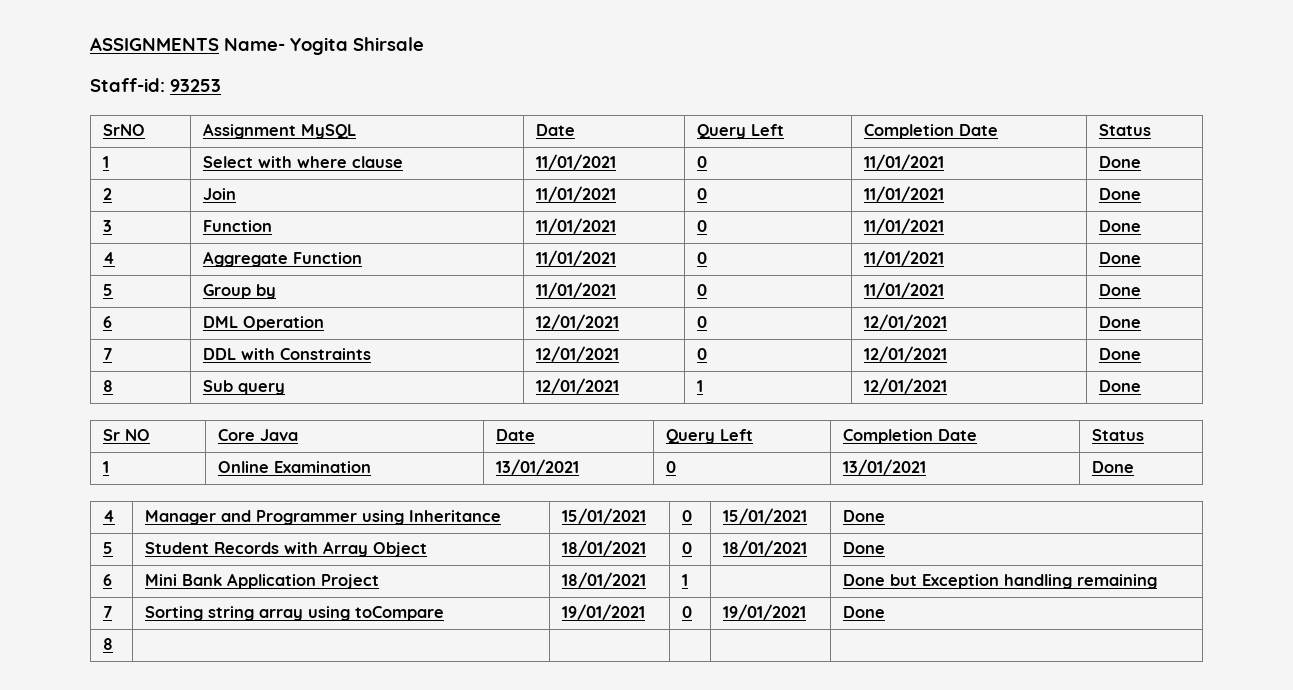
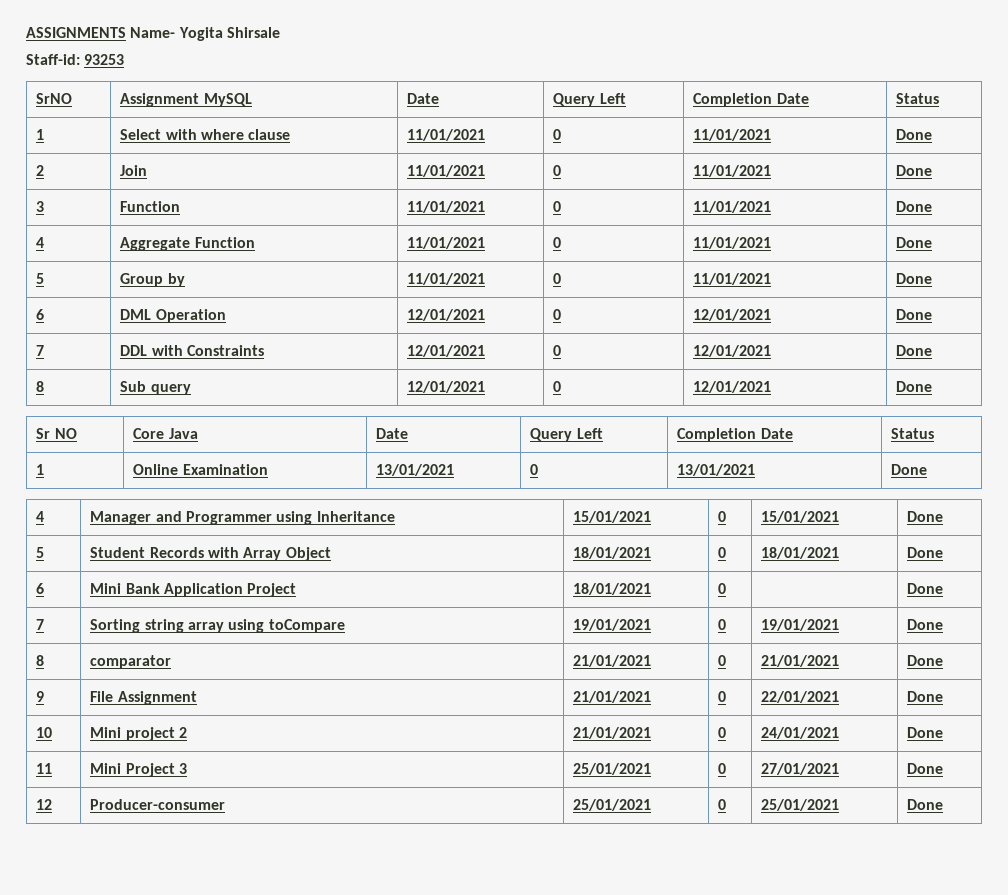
- 8 | Sub query | 12/01/2021 | 1 | 12/01/2021 | Done
+ 8 | Sub query | 12/01/2021 | 0 | 12/01/2021 | Done
- 6 | Mini Bank Application Project | 18/01/2021 | 1 | | Done but Exception handling remaining
+ 6 | Mini Bank Application Project | 18/01/2021 | 0 | | Done
- 8 | | | | |
+ 8 | comparator | 21/01/2021 | 0 | 21/01/2021 | Done
+ 9 | File Assignment | 21/01/2021 | 0 | 22/01/2021 | Done
+ 10 | Mini project 2 | 21/01/2021 | 0 | 24/01/2021 | Done
+ 11 | Mini Project 3 | 25/01/2021 | 0 | 27/01/2021 | Done
+ 12 | Producer-consumer | 25/01/2021 | 0 | 25/01/2021 | Done

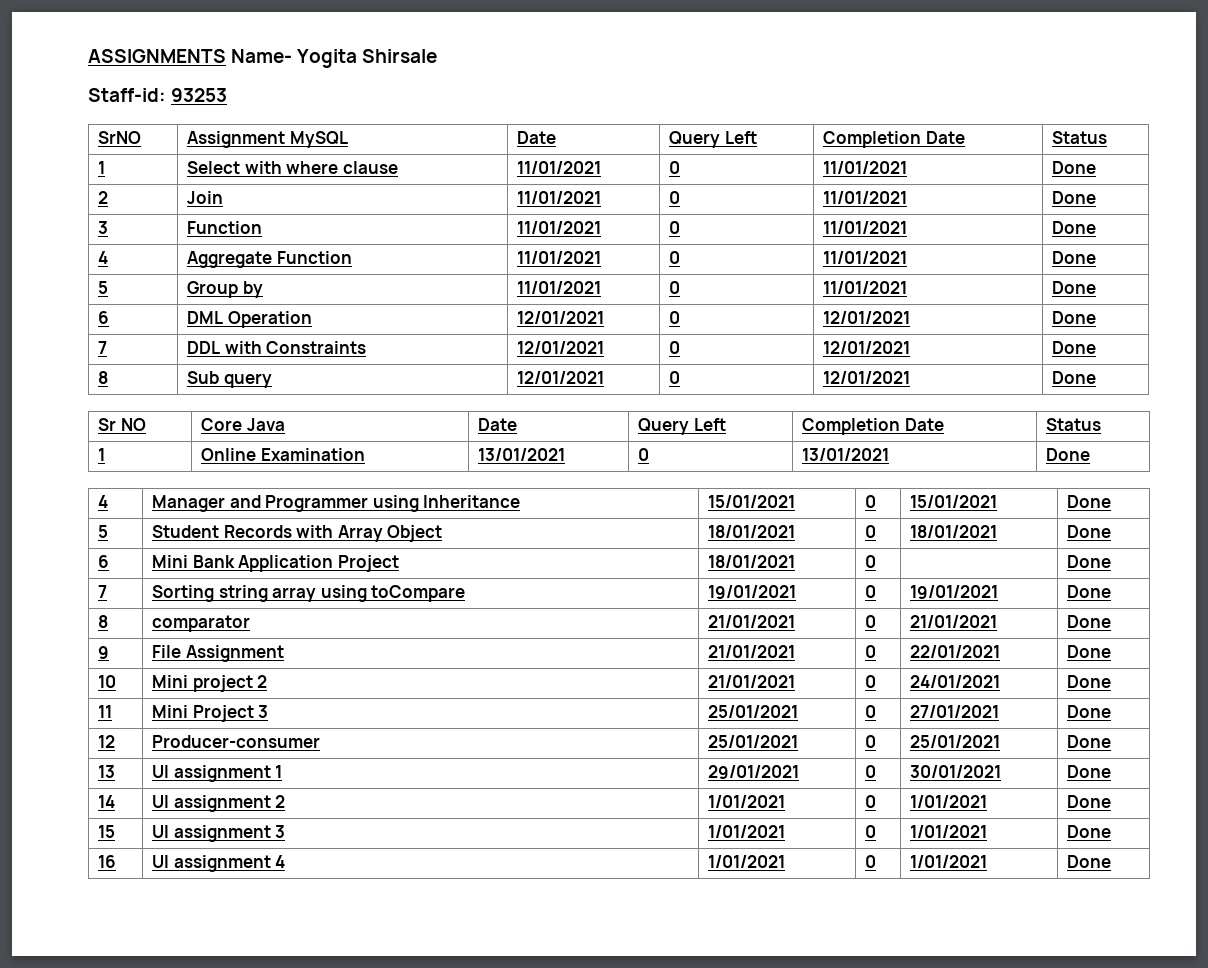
+ 13 | UI assignment 1 | 29/01/2021 | 0 | 30/01/2021 | Done
+ 14 | UI assignment 2 | 1/01/2021 | 0 | 1/01/2021 | Done
+ 15 | UI assignment 3 | 1/01/2021 | 0 | 1/01/2021 | Done
+ 16 | UI assignment 4 | 1/01/2021 | 0 | 1/01/2021 | Done

